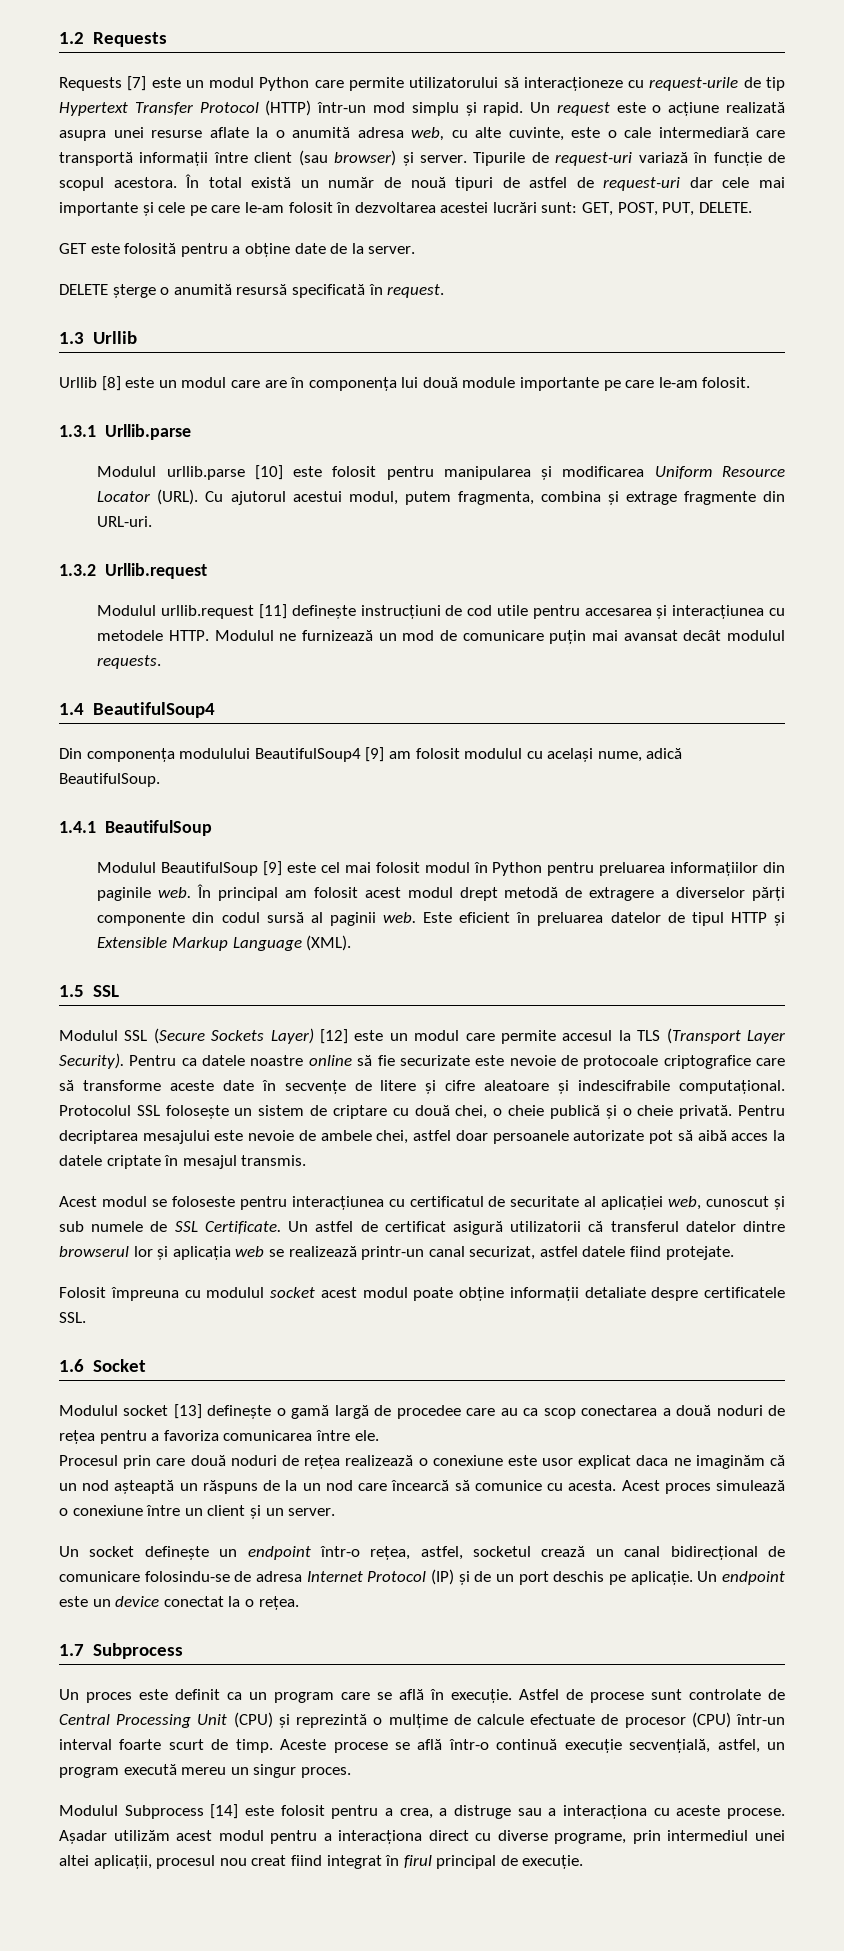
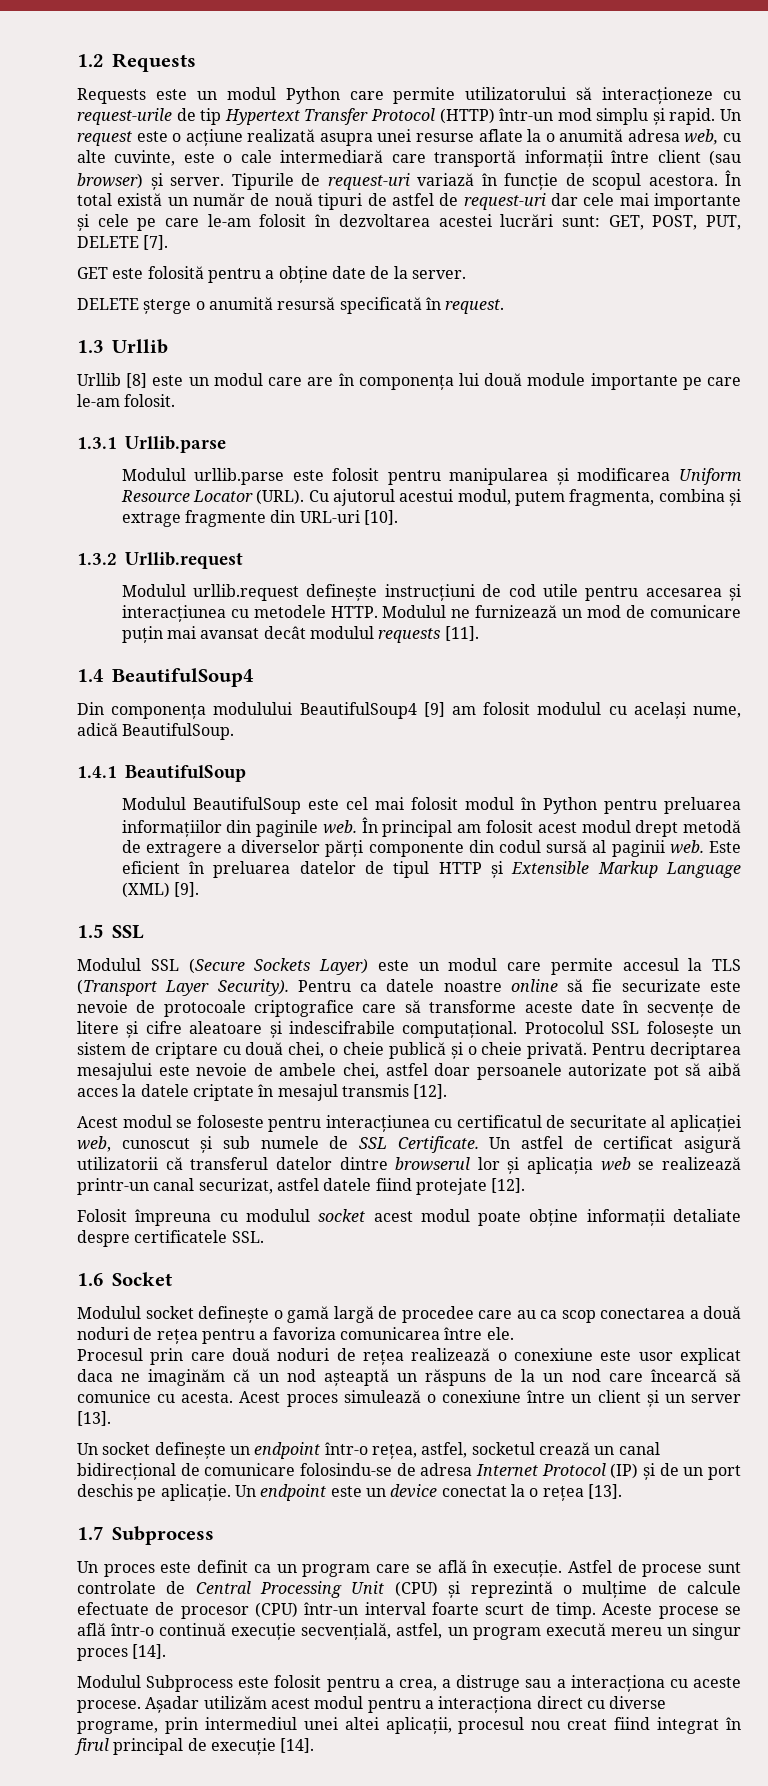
- Requests [7] este un modul Python care permite utilizatorului să interacționeze cu request-urile de tip Hypertext Transfer Protocol (HTTP) într-un mod simplu și rapid.
+ Requests este un modul Python care permite utilizatorului să interacționeze cu request-urile de tip Hypertext Transfer Protocol (HTTP) într-un mod simplu și rapid.
- În total există un număr de nouă tipuri de astfel de request-uri dar cele mai importante și cele pe care le-am folosit în dezvoltarea acestei lucrări sunt: GET, POST, PUT, DELETE.
+ În total există un număr de nouă tipuri de astfel de request-uri dar cele mai importante și cele pe care le-am folosit în dezvoltarea acestei lucrări sunt: GET, POST, PUT, DELETE [7].
- Modulul urllib.parse [10] este folosit pentru manipularea și modificarea Uniform Resource Locator (URL).
+ Modulul urllib.parse este folosit pentru manipularea și modificarea Uniform Resource Locator (URL).
- Cu ajutorul acestui modul, putem fragmenta, combina și extrage fragmente din URL-uri.
+ Cu ajutorul acestui modul, putem fragmenta, combina și extrage fragmente din URL-uri [10].
- Modulul urllib.request [11] definește instrucțiuni de cod utile pentru accesarea și interacțiunea cu metodele HTTP.
+ Modulul urllib.request definește instrucțiuni de cod utile pentru accesarea și interacțiunea cu metodele HTTP.
- Modulul ne furnizează un mod de comunicare puțin mai avansat decât modulul requests.
+ Modulul ne furnizează un mod de comunicare puțin mai avansat decât modulul requests [11].
- Modulul BeautifulSoup [9] este cel mai folosit modul în Python pentru preluarea informațiilor din paginile web.
+ Modulul BeautifulSoup este cel mai folosit modul în Python pentru preluarea informațiilor din paginile web.
- Este eficient în preluarea datelor de tipul HTTP și Extensible Markup Language (XML).
+ Este eficient în preluarea datelor de tipul HTTP și Extensible Markup Language (XML) [9].
- Modulul SSL (Secure Sockets Layer) [12] este un modul care permite accesul la TLS (Transport Layer Security).
+ Modulul SSL (Secure Sockets Layer) este un modul care permite accesul la TLS (Transport Layer Security).
- Pentru decriptarea mesajului este nevoie de ambele chei, astfel doar persoanele autorizate pot să aibă acces la datele criptate în mesajul transmis.
+ Pentru decriptarea mesajului este nevoie de ambele chei, astfel doar persoanele autorizate pot să aibă acces la datele criptate în mesajul transmis [12].
- Un astfel de certificat asigură utilizatorii că transferul datelor dintre browserul lor și aplicația web se realizează printr-un canal securizat, astfel datele fiind protejate.
+ Un astfel de certificat asigură utilizatorii că transferul datelor dintre browserul lor și aplicația web se realizează printr-un canal securizat, astfel datele fiind protejate [12].
- Modulul socket [13] definește o gamă largă de procedee care au ca scop conectarea a două noduri de rețea pentru a favoriza comunicarea între ele.
+ Modulul socket definește o gamă largă de procedee care au ca scop conectarea a două noduri de rețea pentru a favoriza comunicarea între ele.
- Acest proces simulează o conexiune între un client și un server.
+ Acest proces simulează o conexiune între un client și un server [13].
- Un endpoint este un device conectat la o rețea.
+ Un endpoint este un device conectat la o rețea [13].
- Aceste procese se află într-o continuă execuție secvențială, astfel, un program execută mereu un singur proces.
+ Aceste procese se află într-o continuă execuție secvențială, astfel, un program execută mereu un singur proces [14].
- Modulul Subprocess [14] este folosit pentru a crea, a distruge sau a interacționa cu aceste procese.
+ Modulul Subprocess este folosit pentru a crea, a distruge sau a interacționa cu aceste procese.
- Așadar utilizăm acest modul pentru a interacționa direct cu diverse programe, prin intermediul unei altei aplicații, procesul nou creat fiind integrat în firul principal de execuție.
+ Așadar utilizăm acest modul pentru a interacționa direct cu diverse programe, prin intermediul unei altei aplicații, procesul nou creat fiind integrat în firul principal de execuție [14].

